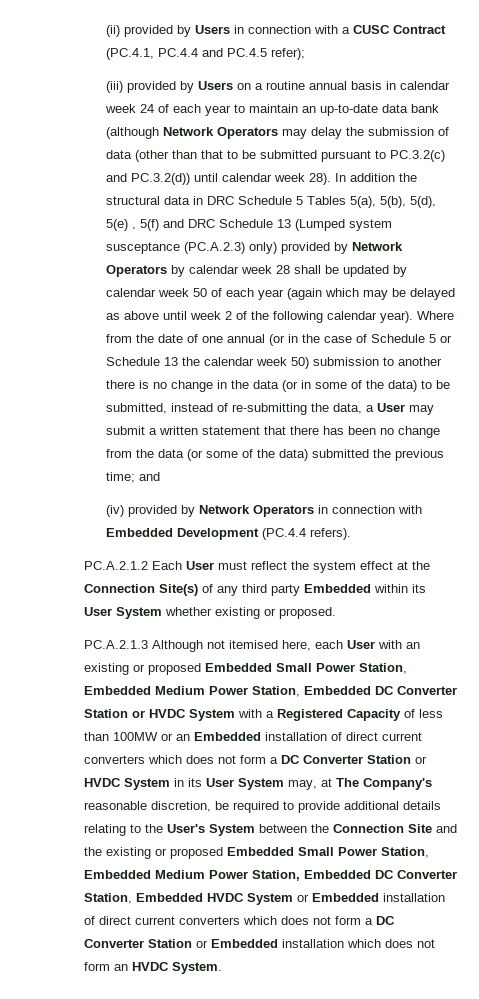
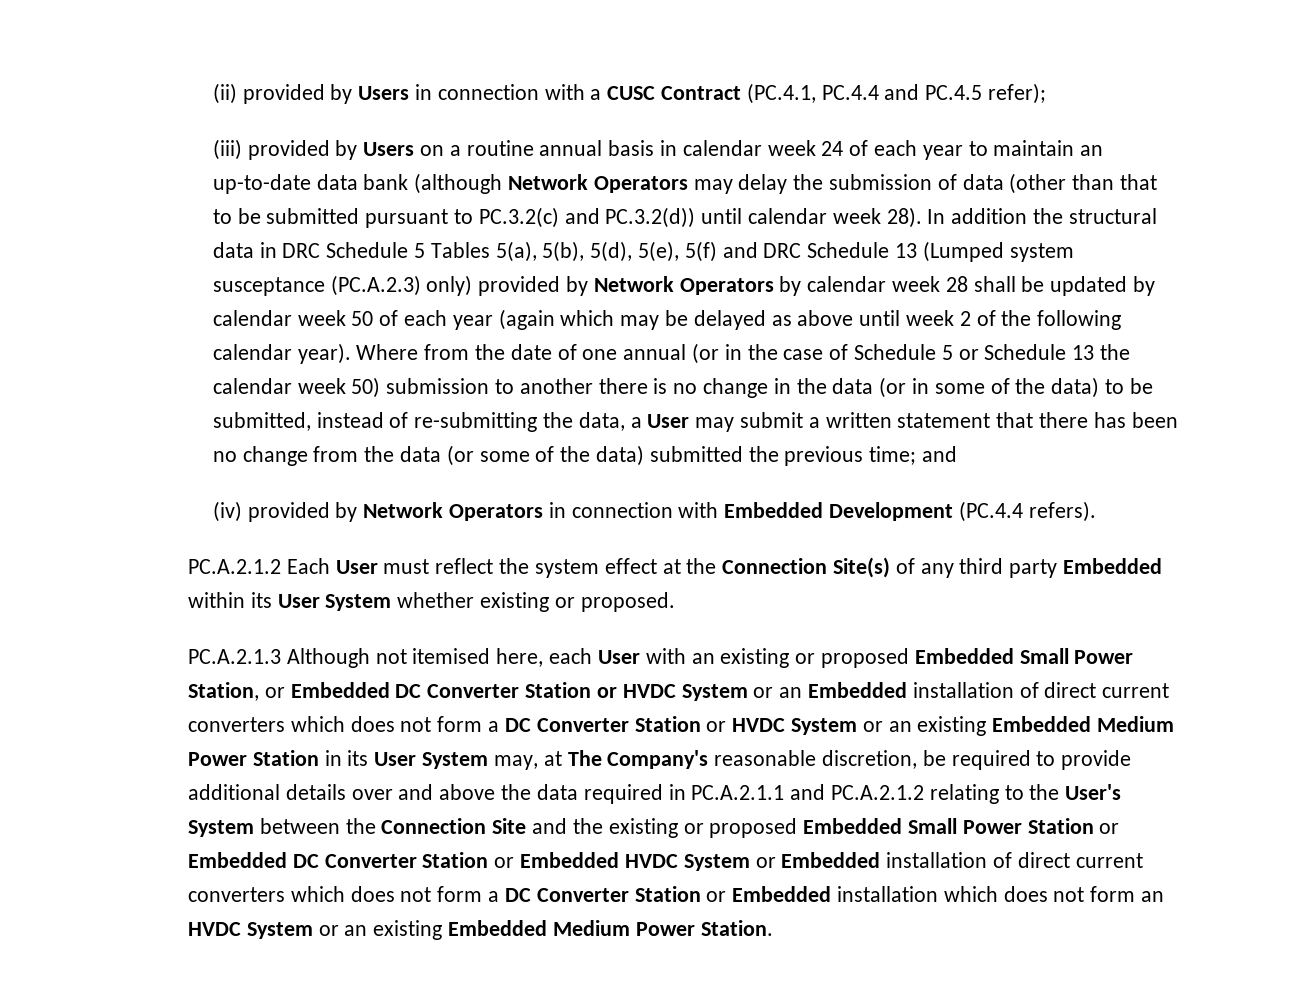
- In addition the structural data in DRC Schedule 5 Tables 5(a), 5(b), 5(d), 5(e) , 5(f) and DRC Schedule 13 (Lumped system susceptance (PC.A.2.3) only) provided by Network Operators by calendar week 28 shall be updated by calendar week 50 of each year (again which may be delayed as above until week 2 of the following calendar year).
+ In addition the structural data in DRC Schedule 5 Tables 5(a), 5(b), 5(d), 5(e), 5(f) and DRC Schedule 13 (Lumped system susceptance (PC.A.2.3) only) provided by Network Operators by calendar week 28 shall be updated by calendar week 50 of each year (again which may be delayed as above until week 2 of the following calendar year).
- PC.A.2.1.3 Although not itemised here, each User with an existing or proposed Embedded Small Power Station, Embedded Medium Power Station, Embedded DC Converter Station or HVDC System with a Registered Capacity of less than 100MW or an Embedded installation of direct current converters which does not form a DC Converter Station or HVDC System in its User System may, at The Company's reasonable discretion, be required to provide additional details relating to the User's System between the Connection Site and the existing or proposed Embedded Small Power Station, Embedded Medium Power Station, Embedded DC Converter Station, Embedded HVDC System or Embedded installation of direct current converters which does not form a DC Converter Station or Embedded installation which does not form an HVDC System.
+ PC.A.2.1.3 Although not itemised here, each User with an existing or proposed Embedded Small Power Station, or Embedded DC Converter Station or HVDC System or an Embedded installation of direct current converters which does not form a DC Converter Station or HVDC System or an existing Embedded Medium Power Station in its User System may, at The Company's reasonable discretion, be required to provide additional details over and above the data required in PC.A.2.1.1 and PC.A.2.1.2 relating to the User's System between the Connection Site and the existing or proposed Embedded Small Power Station or Embedded DC Converter Station or Embedded HVDC System or Embedded installation of direct current converters which does not form a DC Converter Station or Embedded installation which does not form an HVDC System or an existing Embedded Medium Power Station.

